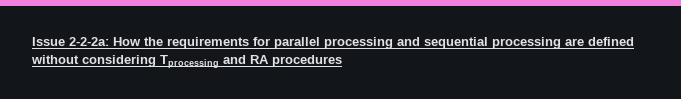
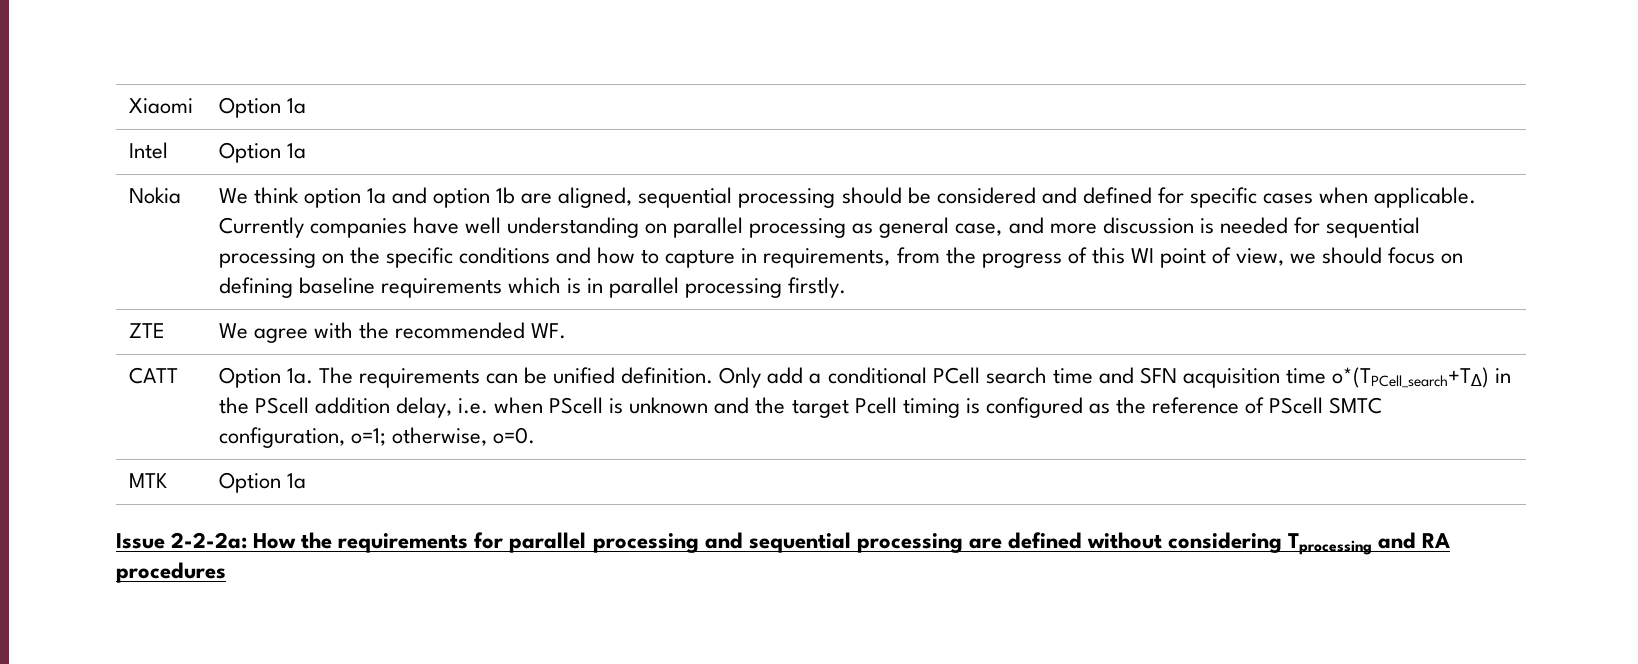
+ Xiaomi | Option 1a
+ Intel | Option 1a
+ Nokia | We think option 1a and option 1b are aligned, sequential processing should be considered and defined for specific cases when applicable. Currently companies have well understanding on parallel processing as general case, and more discussion is needed for sequential processing on the specific conditions and how to capture in requirements, from the progress of this WI point of view, we should focus on defining baseline requirements which is in parallel processing firstly.
+ ZTE | We agree with the recommended WF.
+ CATT | Option 1a. The requirements can be unified definition. Only add a conditional PCell search time and SFN acquisition time o*(TPCell_search+T∆) in the PScell addition delay, i.e. when PScell is unknown and the target Pcell timing is configured as the reference of PScell SMTC configuration, o=1; otherwise, o=0.
+ MTK | Option 1a

